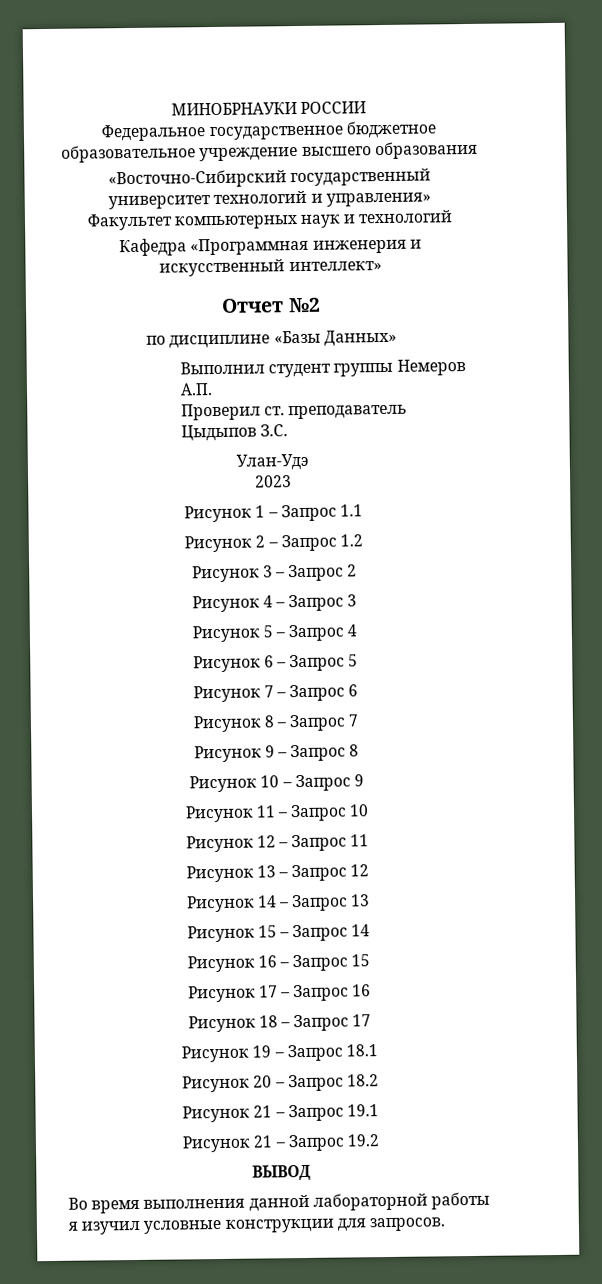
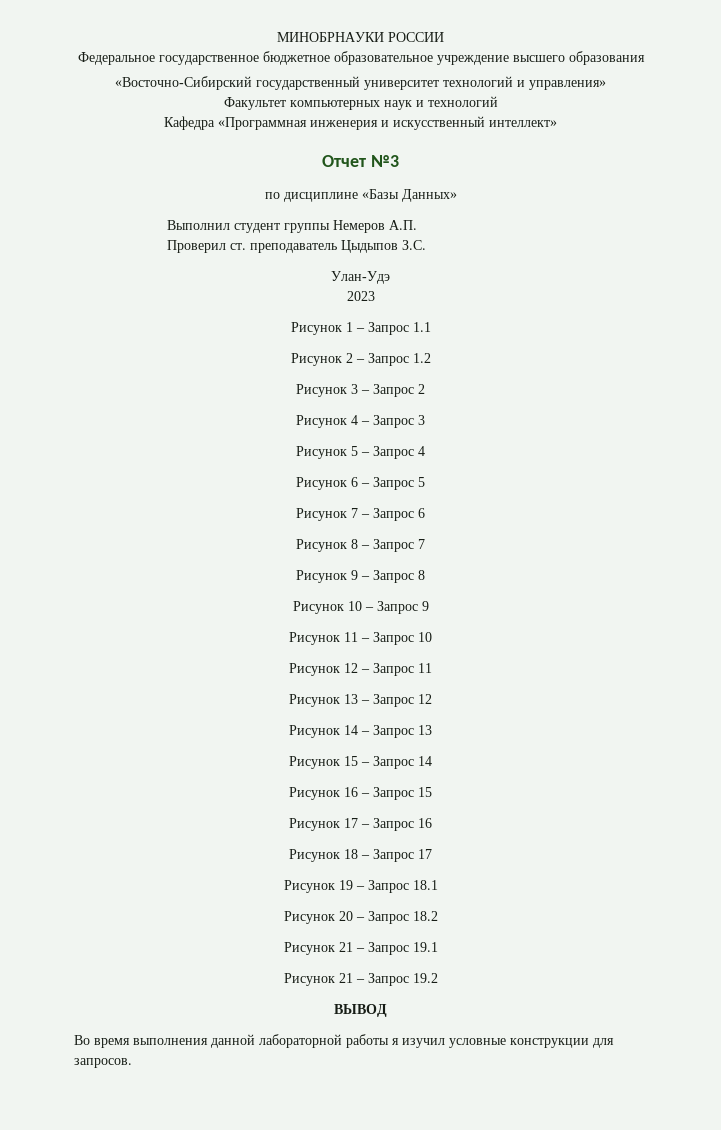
- Отчет №2
+ Отчет №3

